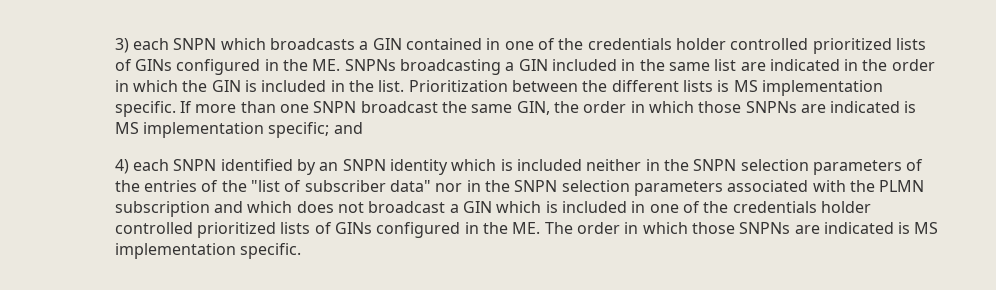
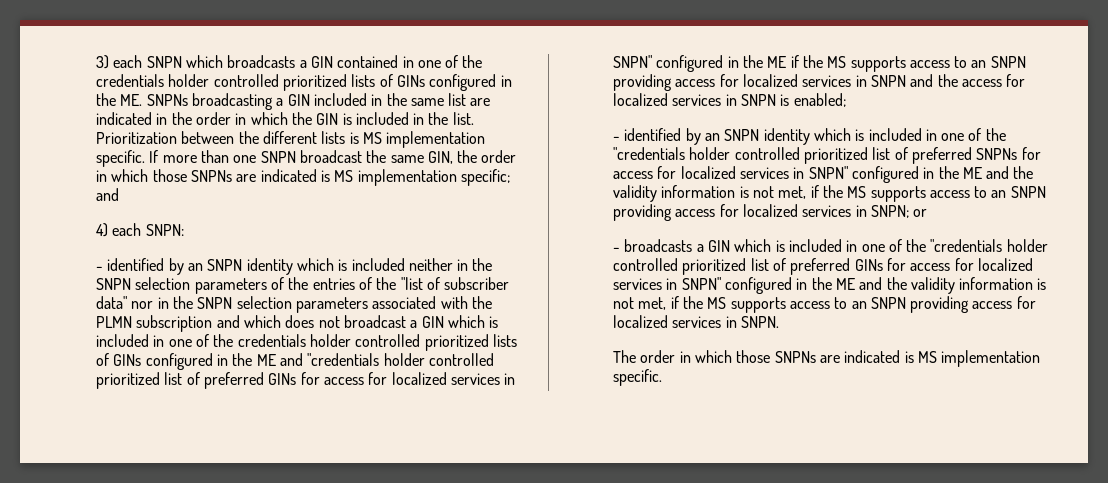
- 4) each SNPN identified by an SNPN identity which is included neither in the SNPN selection parameters of the entries of the "list of subscriber data" nor in the SNPN selection parameters associated with the PLMN subscription and which does not broadcast a GIN which is included in one of the credentials holder controlled prioritized lists of GINs configured in the ME. The order in which those SNPNs are indicated is MS implementation specific.
+ 4) each SNPN:
+ - identified by an SNPN identity which is included neither in the SNPN selection parameters of the entries of the "list of subscriber data" nor in the SNPN selection parameters associated with the PLMN subscription and which does not broadcast a GIN which is included in one of the credentials holder controlled prioritized lists of GINs configured in the ME and "credentials holder controlled prioritized list of preferred GINs for access for localized services in SNPN" configured in the ME if the MS supports access to an SNPN providing access for localized services in SNPN and the access for localized services in SNPN is enabled;
+ - identified by an SNPN identity which is included in one of the "credentials holder controlled prioritized list of preferred SNPNs for access for localized services in SNPN" configured in the ME and the validity information is not met, if the MS supports access to an SNPN providing access for localized services in SNPN; or
+ - broadcasts a GIN which is included in one of the "credentials holder controlled prioritized list of preferred GINs for access for localized services in SNPN" configured in the ME and the validity information is not met, if the MS supports access to an SNPN providing access for localized services in SNPN.
+ The order in which those SNPNs are indicated is MS implementation specific.

